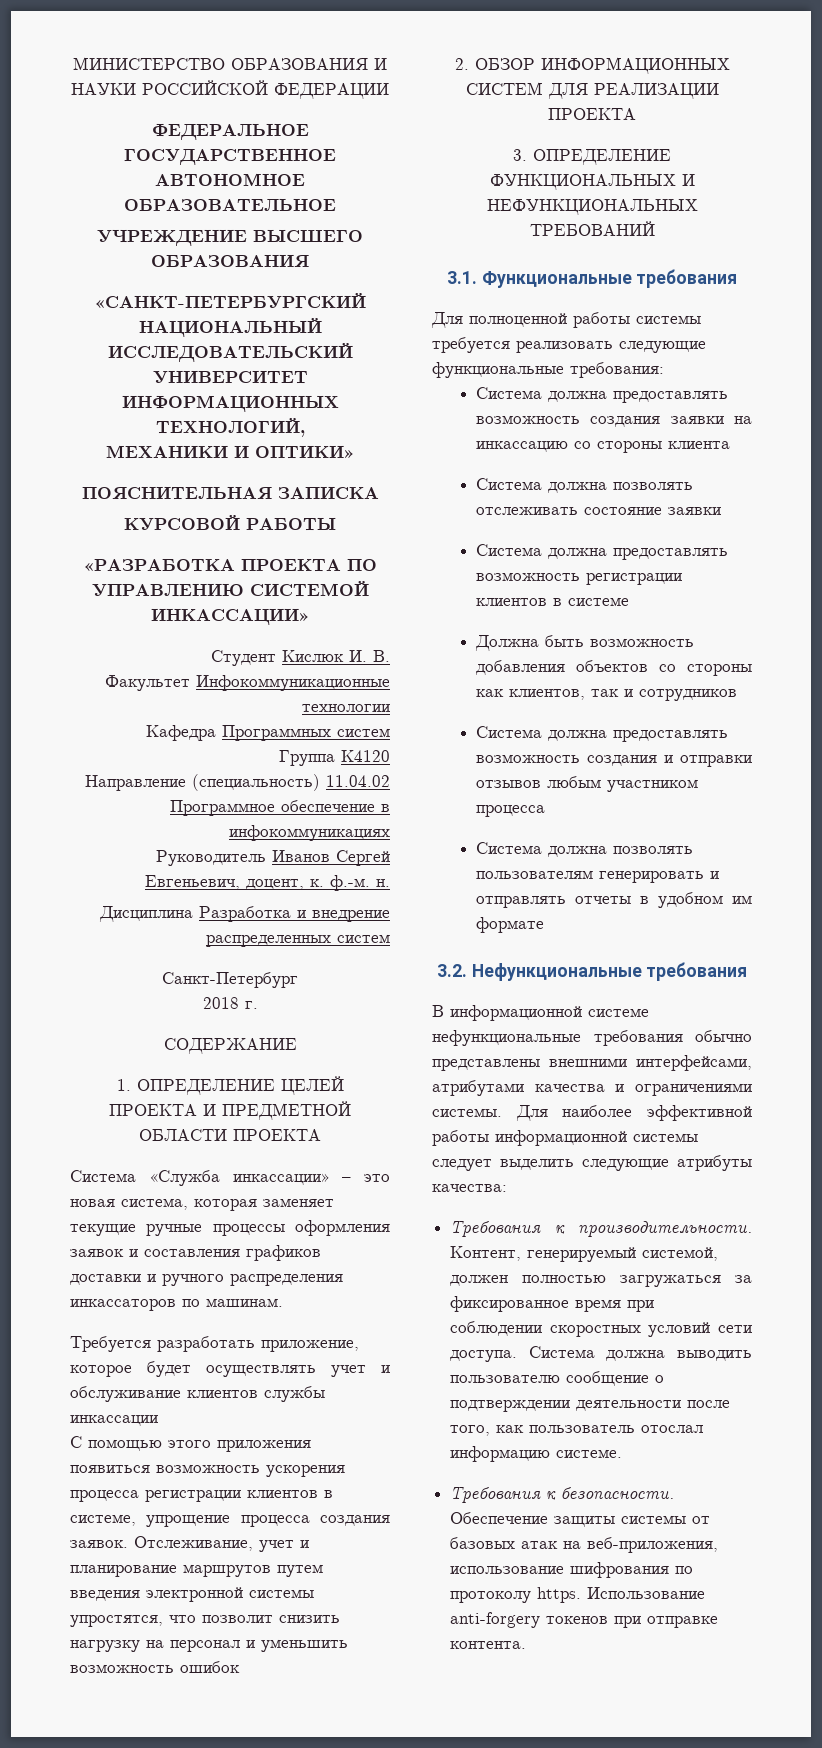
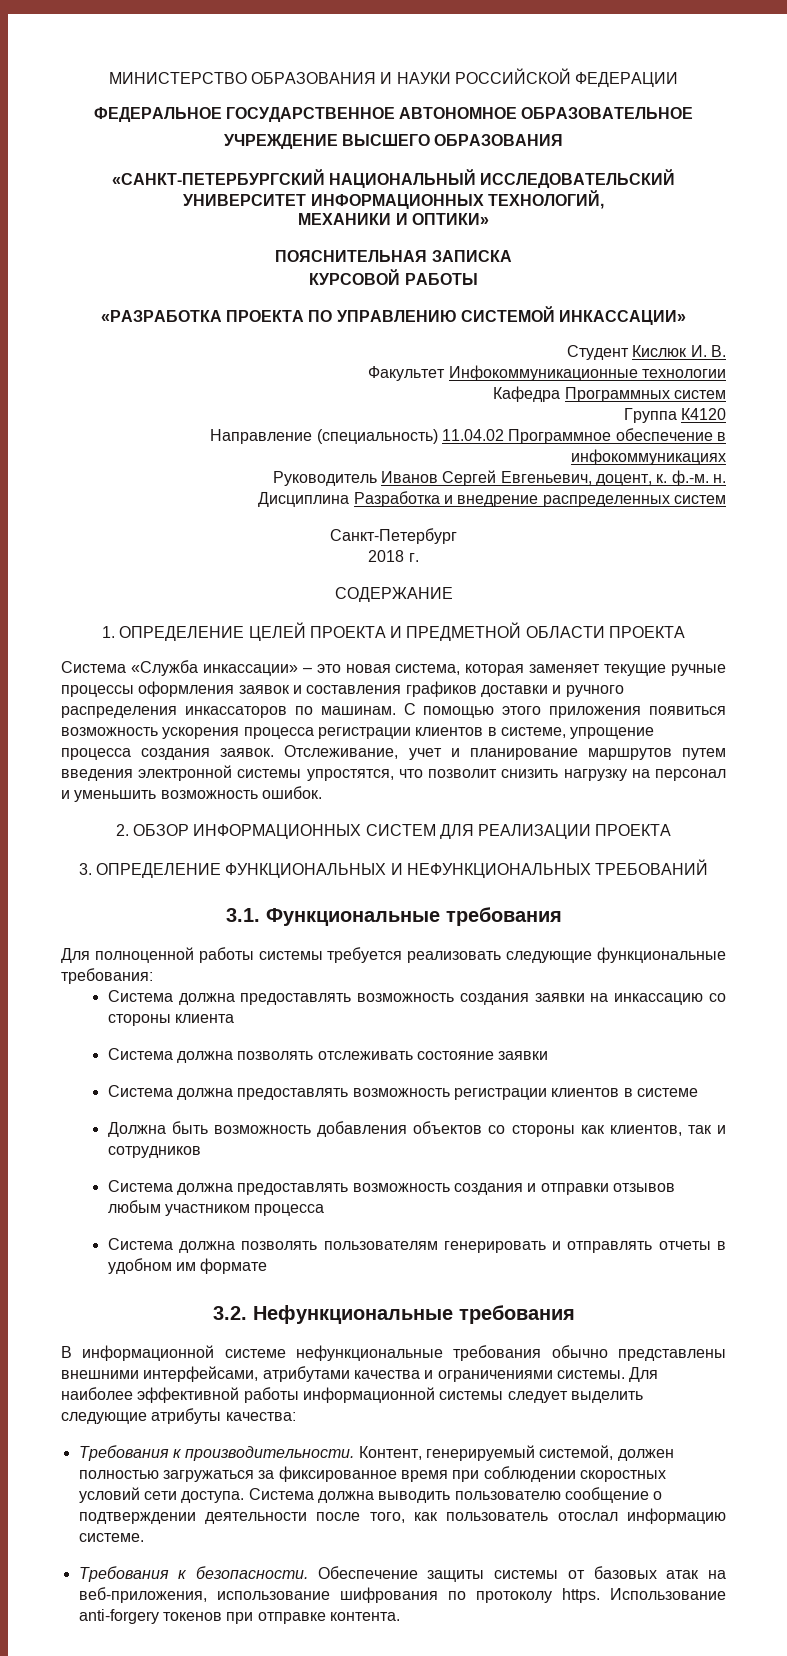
- Система «Служба инкассации» – это новая система, которая заменяет текущие ручные процессы оформления заявок и составления графиков доставки и ручного распределения инкассаторов по машинам.
- Требуется разработать приложение, которое будет осуществлять учет и обслуживание клиентов службы инкассации
- С помощью этого приложения появиться возможность ускорения процесса регистрации клиентов в системе, упрощение процесса создания заявок.
+ Система «Служба инкассации» – это новая система, которая заменяет текущие ручные процессы оформления заявок и составления графиков доставки и ручного распределения инкассаторов по машинам. С помощью этого приложения появиться возможность ускорения процесса регистрации клиентов в системе, упрощение процесса создания заявок.
- Отслеживание, учет и планирование маршрутов путем введения электронной системы упростятся, что позволит снизить нагрузку на персонал и уменьшить возможность ошибок
+ Отслеживание, учет и планирование маршрутов путем введения электронной системы упростятся, что позволит снизить нагрузку на персонал и уменьшить возможность ошибок.

